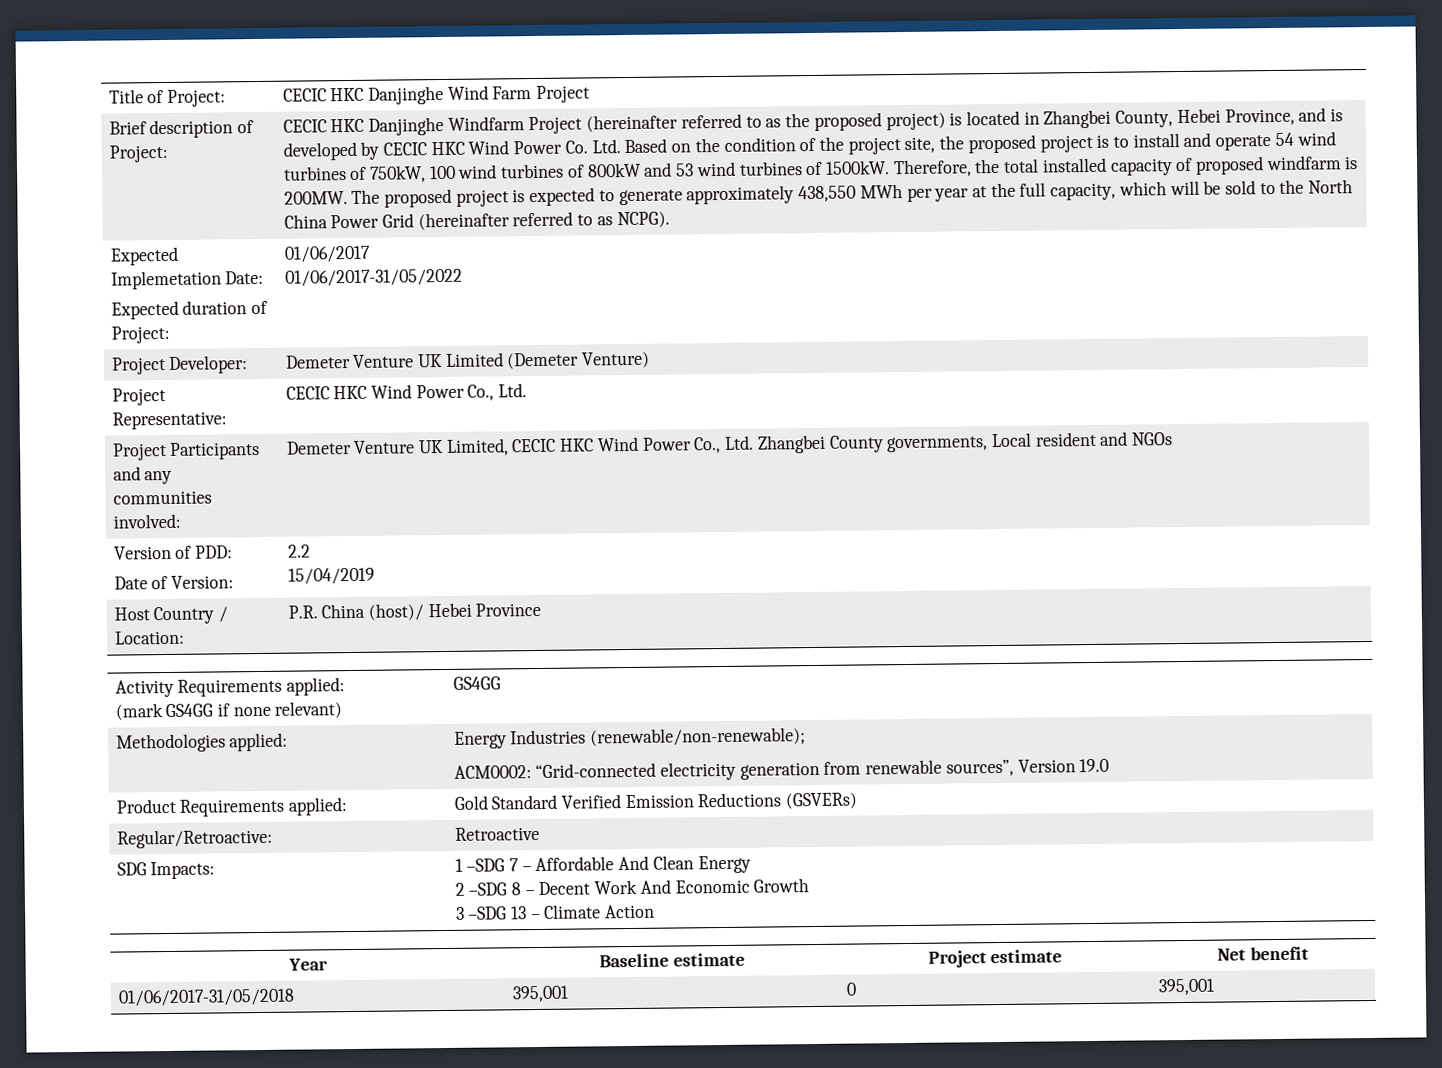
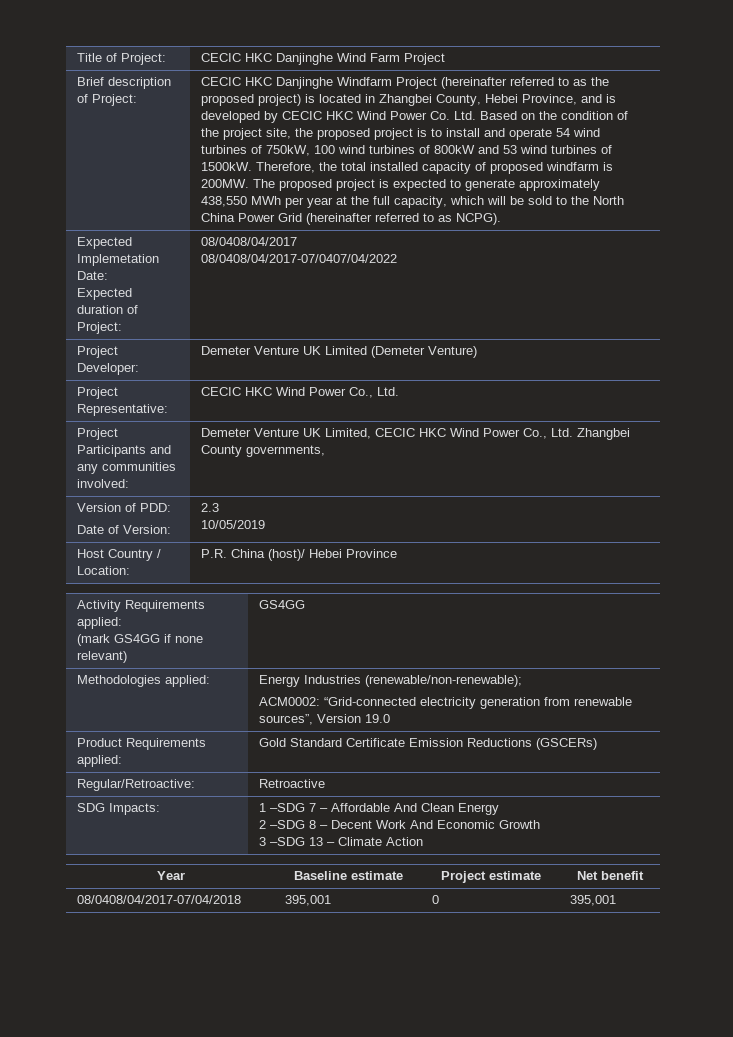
  Expected Implemetation Date:
- Expected duration of Project: | 01/06/2017
- 01/06/2017-31/05/2022
+ Expected duration of Project: | 08/0408/04/2017
+ 08/0408/04/2017-07/0407/04/2022
- Project Participants and any communities involved: | Demeter Venture UK Limited, CECIC HKC Wind Power Co., Ltd. Zhangbei County governments, Local resident and NGOs
+ Project Participants and any communities involved: | Demeter Venture UK Limited, CECIC HKC Wind Power Co., Ltd. Zhangbei County governments,
  Version of PDD:
- Date of Version: | 2.2
- 15/04/2019
+ Date of Version: | 2.3
+ 10/05/2019
- Product Requirements applied: | Gold Standard Verified Emission Reductions (GSVERs)
+ Product Requirements applied: | Gold Standard Certificate Emission Reductions (GSCERs)
- 01/06/2017-31/05/2018 | 395,001 | 0 | 395,001
+ 08/0408/04/2017-07/04/2018 | 395,001 | 0 | 395,001

